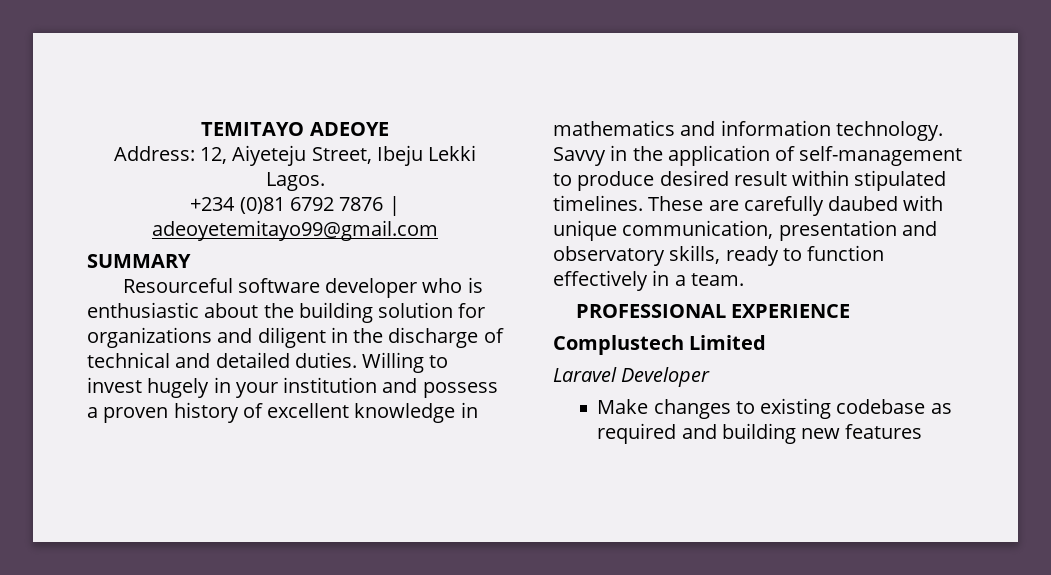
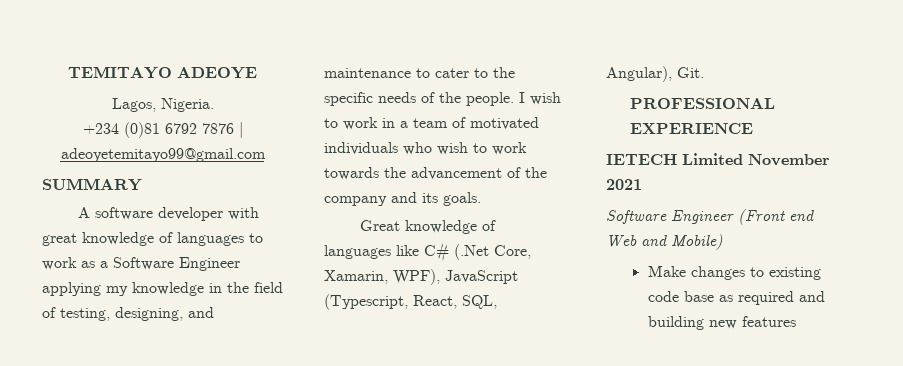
- Address: 12, Aiyeteju Street, Ibeju Lekki Lagos.
+ Lagos, Nigeria.
- Resourceful software developer who is enthusiastic about the building solution for organizations and diligent in the discharge of technical and detailed duties. Willing to invest hugely in your institution and possess a proven history of excellent knowledge in mathematics and information technology. Savvy in the application of self-management to produce desired result within stipulated timelines. These are carefully daubed with unique communication, presentation and observatory skills, ready to function effectively in a team.
+ A software developer with great knowledge of languages to work as a Software Engineer applying my knowledge in the field of testing, designing, and maintenance to cater to the specific needs of the people. I wish to work in a team of motivated individuals who wish to work towards the advancement of the company and its goals.
+ Great knowledge of languages like C# (.Net Core, Xamarin, WPF), JavaScript (Typescript, React, SQL, Angular), Git.
- Complustech Limited
- Laravel Developer
+ IETECH Limited November 2021
+ Software Engineer (Front end Web and Mobile)
- Make changes to existing codebase as required and building new features
+ Make changes to existing code base as required and building new features

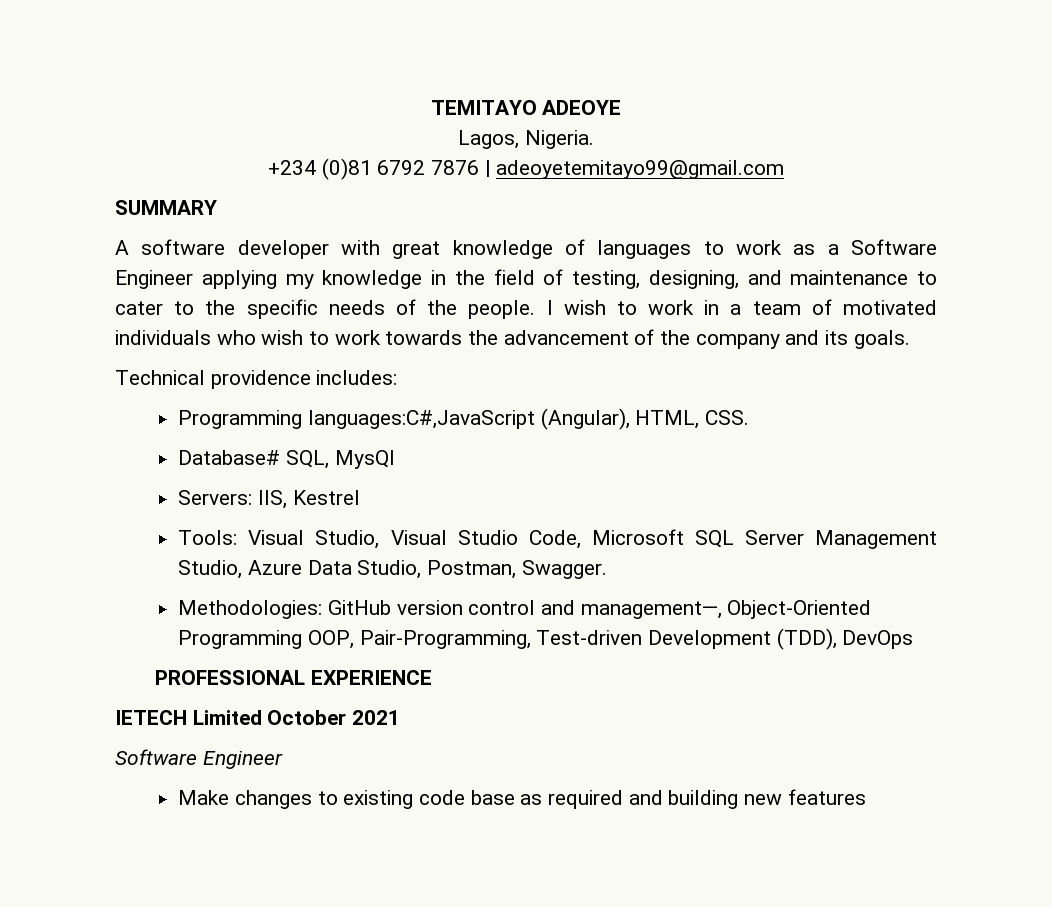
- Great knowledge of languages like C# (.Net Core, Xamarin, WPF), JavaScript (Typescript, React, SQL, Angular), Git.
+ Technical providence includes:
+ Programming languages:C#,JavaScript (Angular), HTML, CSS.
+ Database# SQL, MysQl
+ Servers: IIS, Kestrel
+ Tools: Visual Studio, Visual Studio Code, Microsoft SQL Server Management Studio, Azure Data Studio, Postman, Swagger.
+ Methodologies: GitHub version control and management—, Object-Oriented Programming OOP, Pair-Programming, Test-driven Development (TDD), DevOps
- IETECH Limited November 2021
- Software Engineer (Front end Web and Mobile)
+ IETECH Limited October 2021
+ Software Engineer

